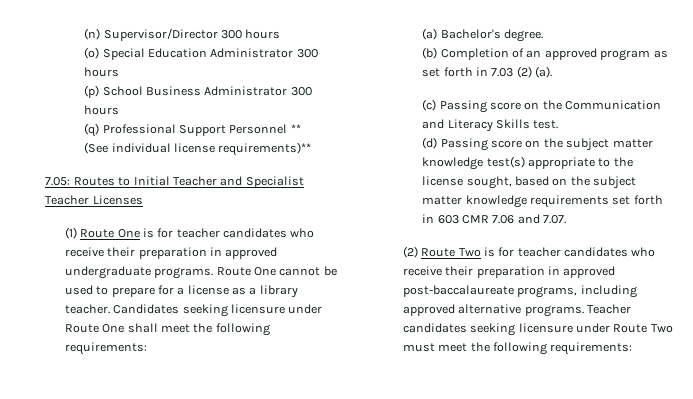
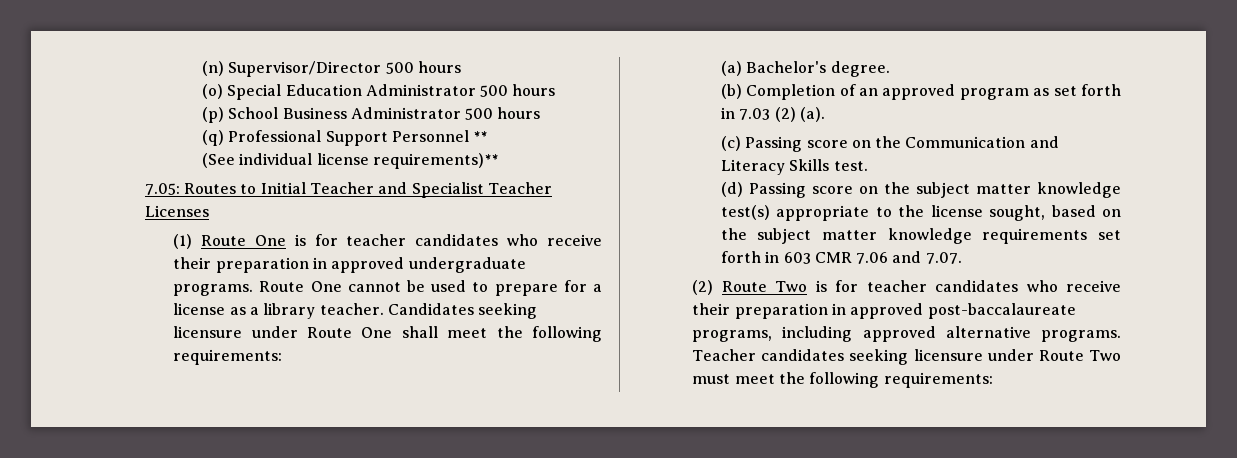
- (n) Supervisor/Director 300 hours
+ (n) Supervisor/Director 500 hours
- (o) Special Education Administrator 300 hours
+ (o) Special Education Administrator 500 hours
- (p) School Business Administrator 300 hours
+ (p) School Business Administrator 500 hours

